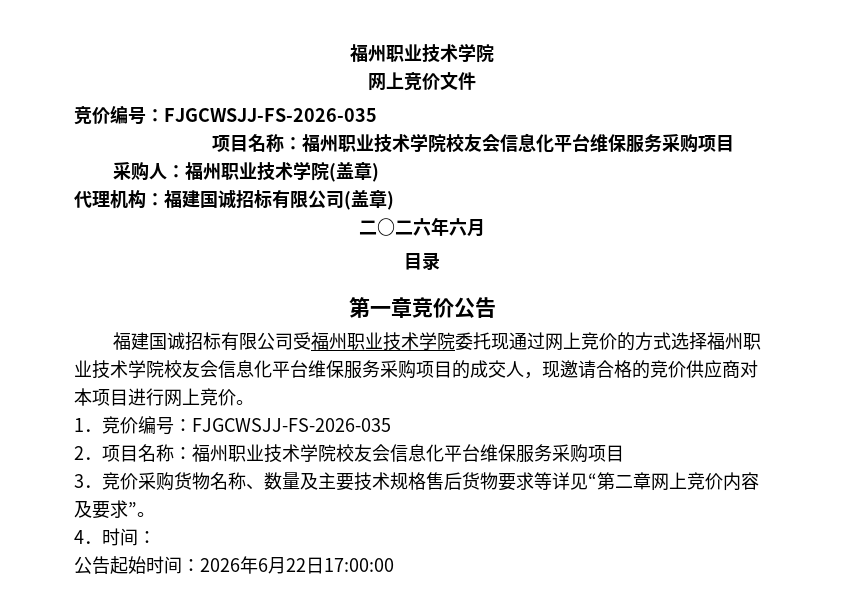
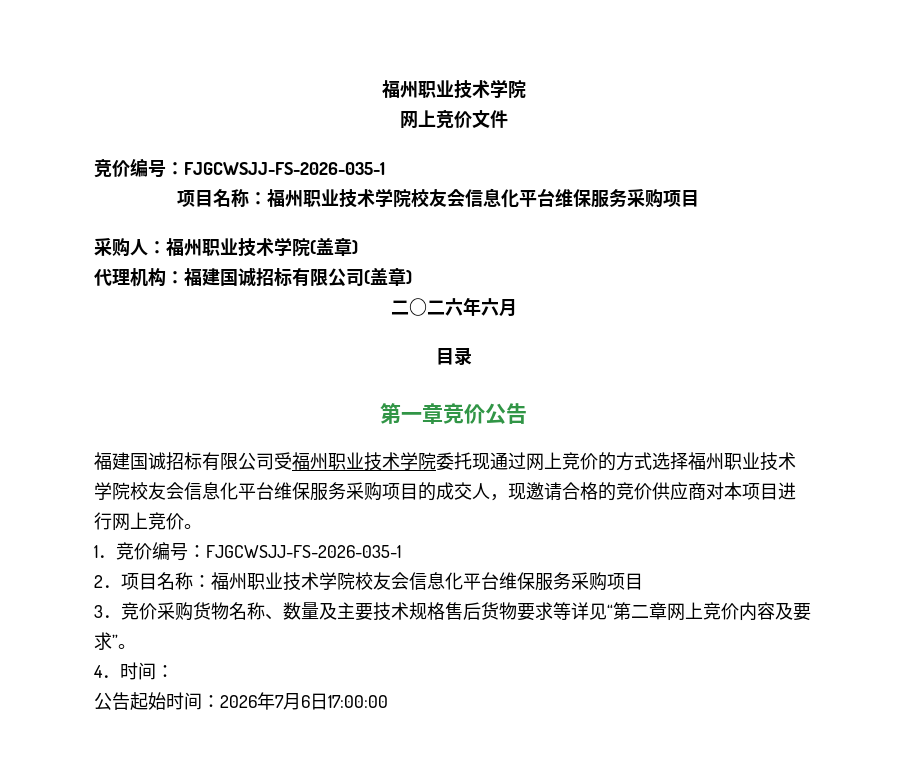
  网上竞价文件
- 竞价编号：FJGCWSJJ-FS-2026-035
+ 竞价编号：FJGCWSJJ-FS-2026-035-1
- 1．竞价编号：FJGCWSJJ-FS-2026-035
+ 1．竞价编号：FJGCWSJJ-FS-2026-035-1
- 公告起始时间：2026年6月22日17:00:00
+ 公告起始时间：2026年7月6日17:00:00

